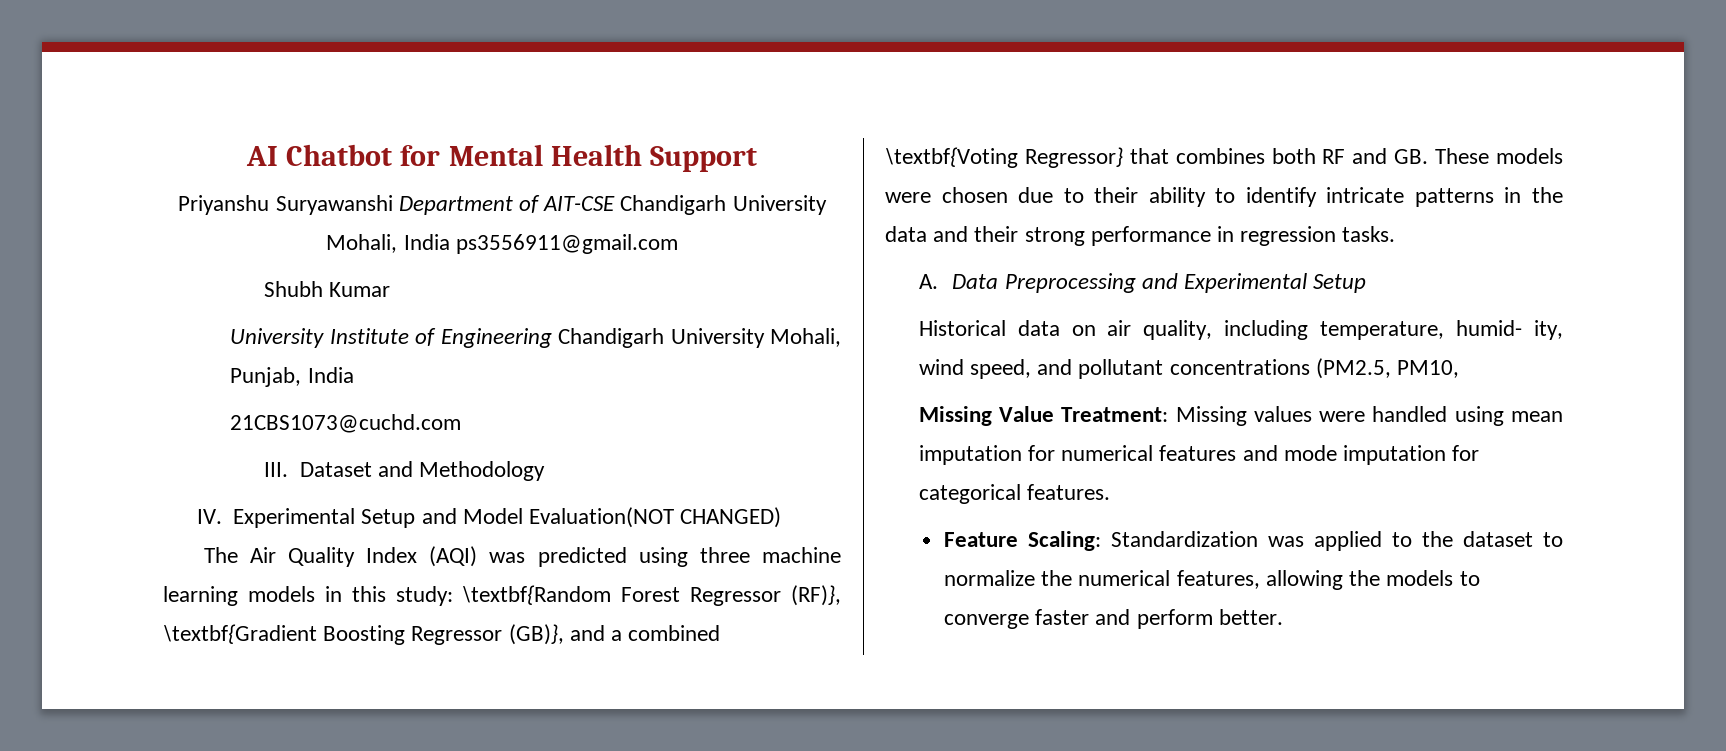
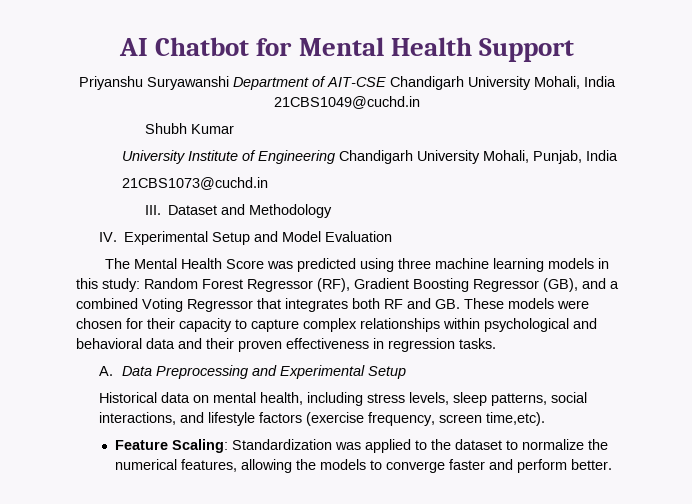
- Priyanshu Suryawanshi Department of AIT-CSE Chandigarh University Mohali, India ps3556911@gmail.com
+ Priyanshu Suryawanshi Department of AIT-CSE Chandigarh University Mohali, India 21CBS1049@cuchd.in
- 21CBS1073@cuchd.com
+ 21CBS1073@cuchd.in
- IV. Experimental Setup and Model Evaluation(NOT CHANGED)
+ IV. Experimental Setup and Model Evaluation
- The Air Quality Index (AQI) was predicted using three machine learning models in this study: \textbf{Random Forest Regressor (RF)}, \textbf{Gradient Boosting Regressor (GB)}, and a combined \textbf{Voting Regressor} that combines both RF and GB. These models were chosen due to their ability to identify intricate patterns in the data and their strong performance in regression tasks.
+ The Mental Health Score was predicted using three machine learning models in this study: Random Forest Regressor (RF), Gradient Boosting Regressor (GB), and a combined Voting Regressor that integrates both RF and GB. These models were chosen for their capacity to capture complex relationships within psychological and behavioral data and their proven effectiveness in regression tasks.
- Historical data on air quality, including temperature, humid- ity, wind speed, and pollutant concentrations (PM2.5, PM10,
- Missing Value Treatment: Missing values were handled using mean imputation for numerical features and mode imputation for categorical features.
+ Historical data on mental health, including stress levels, sleep patterns, social interactions, and lifestyle factors (exercise frequency, screen time,etc).

